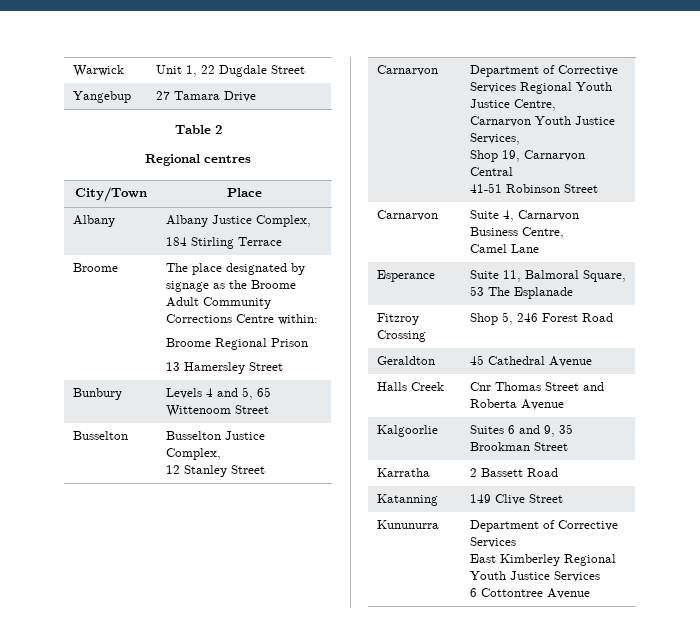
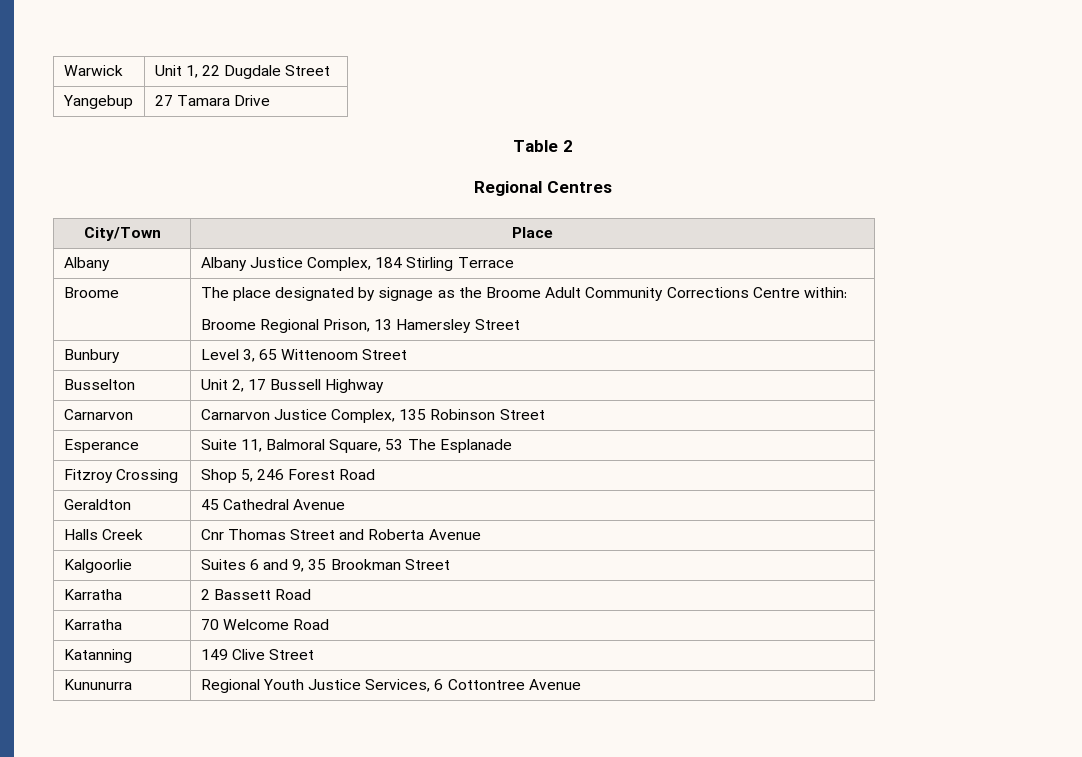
- Regional centres
+ Regional Centres
- Albany | Albany Justice Complex,
- 184 Stirling Terrace
+ Albany | Albany Justice Complex, 184 Stirling Terrace
  Broome | The place designated by signage as the Broome Adult Community Corrections Centre within:
- Broome Regional Prison
- 13 Hamersley Street
+ Broome Regional Prison, 13 Hamersley Street
- Bunbury | Levels 4 and 5, 65 Wittenoom Street
+ Bunbury | Level 3, 65 Wittenoom Street
- Busselton | Busselton Justice Complex,
- 12 Stanley Street
- Carnarvon | Department of Corrective Services Regional Youth Justice Centre,
- Carnarvon Youth Justice Services,
- Shop 19, Carnarvon Central
- 41-51 Robinson Street
- Carnarvon | Suite 4, Carnarvon Business Centre,
- Camel Lane
+ Busselton | Unit 2, 17 Bussell Highway
+ Carnarvon | Carnarvon Justice Complex, 135 Robinson Street
+ Karratha | 70 Welcome Road
- Kununurra | Department of Corrective Services
- East Kimberley Regional Youth Justice Services
- 6 Cottontree Avenue
+ Kununurra | Regional Youth Justice Services, 6 Cottontree Avenue

